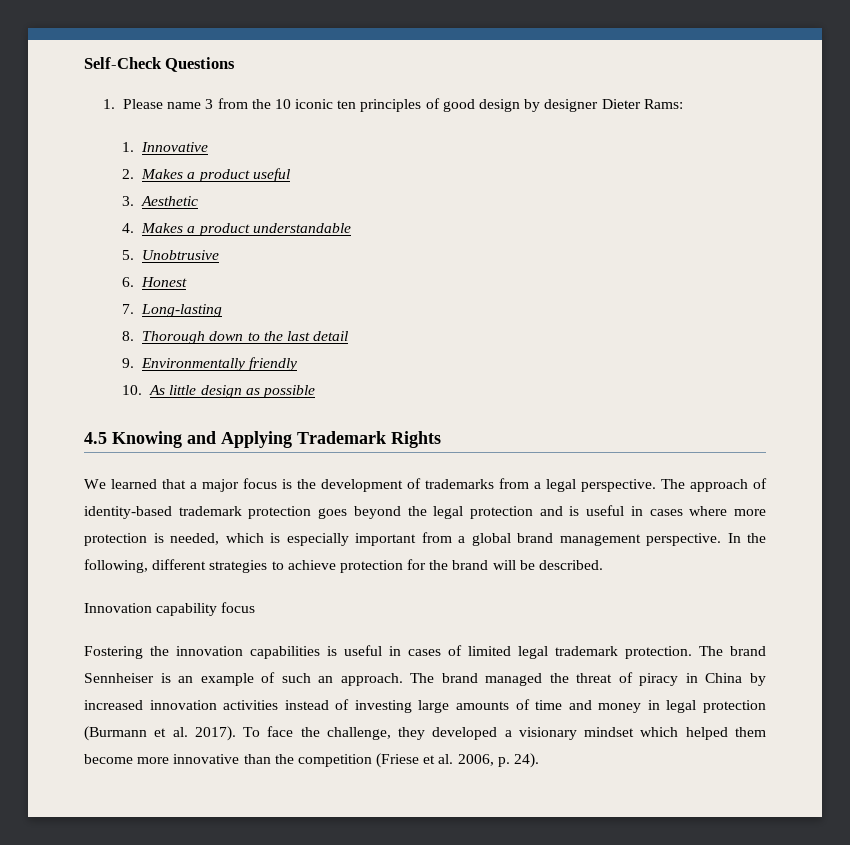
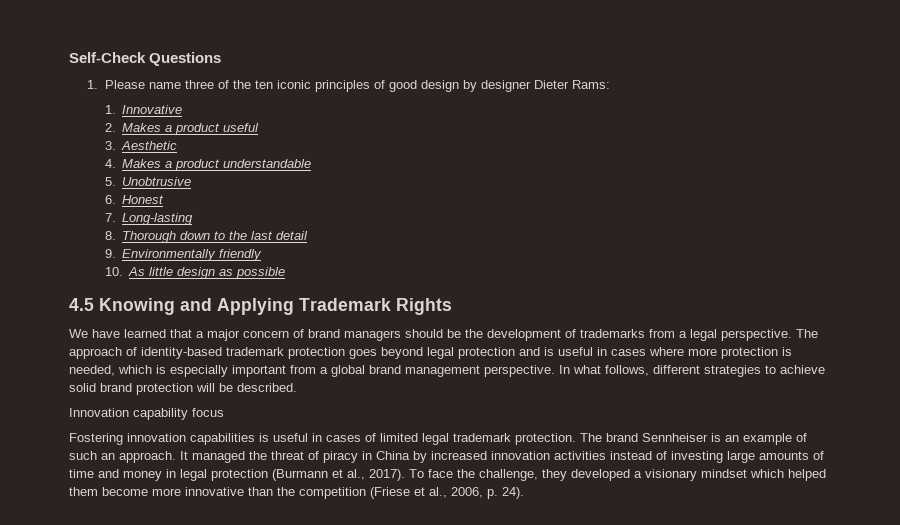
- 1. Please name 3 from the 10 iconic ten principles of good design by designer Dieter Rams:
+ 1. Please name three of the ten iconic principles of good design by designer Dieter Rams:
- We learned that a major focus is the development of trademarks from a legal perspective.
+ We have learned that a major concern of brand managers should be the development of trademarks from a legal perspective.
- The approach of identity-based trademark protection goes beyond the legal protection and is useful in cases where more protection is needed, which is especially important from a global brand management perspective.
+ The approach of identity-based trademark protection goes beyond legal protection and is useful in cases where more protection is needed, which is especially important from a global brand management perspective.
- In the following, different strategies to achieve protection for the brand will be described.
+ In what follows, different strategies to achieve solid brand protection will be described.
- Fostering the innovation capabilities is useful in cases of limited legal trademark protection.
+ Fostering innovation capabilities is useful in cases of limited legal trademark protection.
- The brand managed the threat of piracy in China by increased innovation activities instead of investing large amounts of time and money in legal protection (Burmann et al. 2017).
+ It managed the threat of piracy in China by increased innovation activities instead of investing large amounts of time and money in legal protection (Burmann et al., 2017).
- To face the challenge, they developed a visionary mindset which helped them become more innovative than the competition (Friese et al. 2006, p. 24).
+ To face the challenge, they developed a visionary mindset which helped them become more innovative than the competition (Friese et al., 2006, p. 24).

